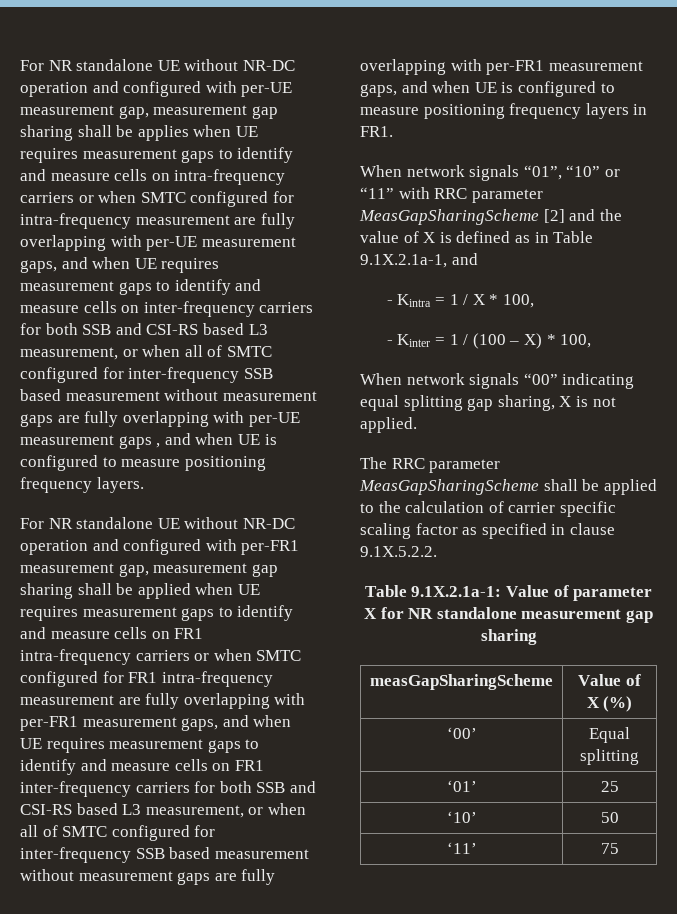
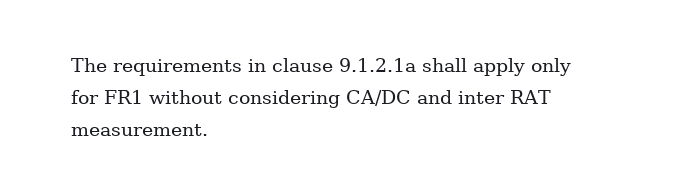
- For NR standalone UE without NR-DC operation and configured with per-UE measurement gap, measurement gap sharing shall be applies when UE requires measurement gaps to identify and measure cells on intra-frequency carriers or when SMTC configured for intra-frequency measurement are fully overlapping with per-UE measurement gaps, and when UE requires measurement gaps to identify and measure cells on inter-frequency carriers for both SSB and CSI-RS based L3 measurement, or when all of SMTC configured for inter-frequency SSB based measurement without measurement gaps are fully overlapping with per-UE measurement gaps , and when UE is configured to measure positioning frequency layers.
- For NR standalone UE without NR-DC operation and configured with per-FR1 measurement gap, measurement gap sharing shall be applied when UE requires measurement gaps to identify and measure cells on FR1 intra-frequency carriers or when SMTC configured for FR1 intra-frequency measurement are fully overlapping with per-FR1 measurement gaps, and when UE requires measurement gaps to identify and measure cells on FR1 inter-frequency carriers for both SSB and CSI-RS based L3 measurement, or when all of SMTC configured for inter-frequency SSB based measurement without measurement gaps are fully overlapping with per-FR1 measurement gaps, and when UE is configured to measure positioning frequency layers in FR1.
- When network signals “01”, “10” or “11” with RRC parameter MeasGapSharingScheme [2] and the value of X is defined as in Table 9.1X.2.1a-1, and
- - Kintra = 1 / X * 100,
- - Kinter = 1 / (100 – X) * 100,
- When network signals “00” indicating equal splitting gap sharing, X is not applied.
- The RRC parameter MeasGapSharingScheme shall be applied to the calculation of carrier specific scaling factor as specified in clause 9.1X.5.2.2.
- Table 9.1X.2.1a-1: Value of parameter X for NR standalone measurement gap sharing
- measGapSharingScheme | Value of X (%)
- ‘00’ | Equal splitting
- ‘01’ | 25
- ‘10’ | 50
- ‘11’ | 75
+ The requirements in clause 9.1.2.1a shall apply only for FR1 without considering CA/DC and inter RAT measurement.

